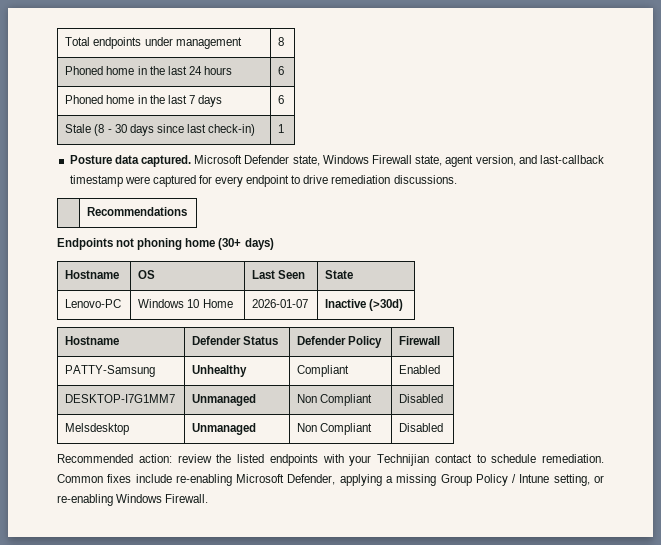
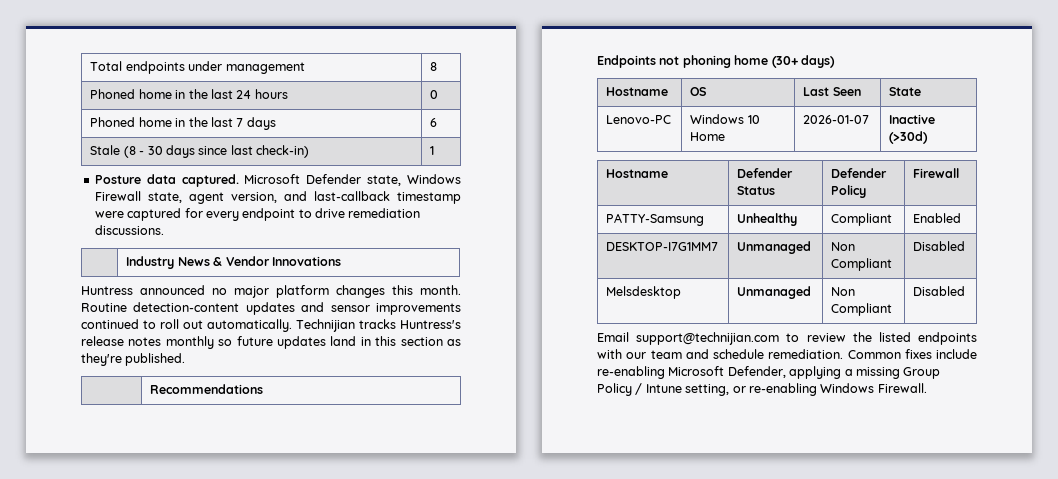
- Phoned home in the last 24 hours | 6
+ Phoned home in the last 24 hours | 0
+ | Industry News & Vendor Innovations
+ Huntress announced no major platform changes this month. Routine detection-content updates and sensor improvements continued to roll out automatically. Technijian tracks Huntress's release notes monthly so future updates land in this section as they're published.
- Recommended action: review the listed endpoints with your Technijian contact to schedule remediation.
+ Email support@technijian.com to review the listed endpoints with our team and schedule remediation.

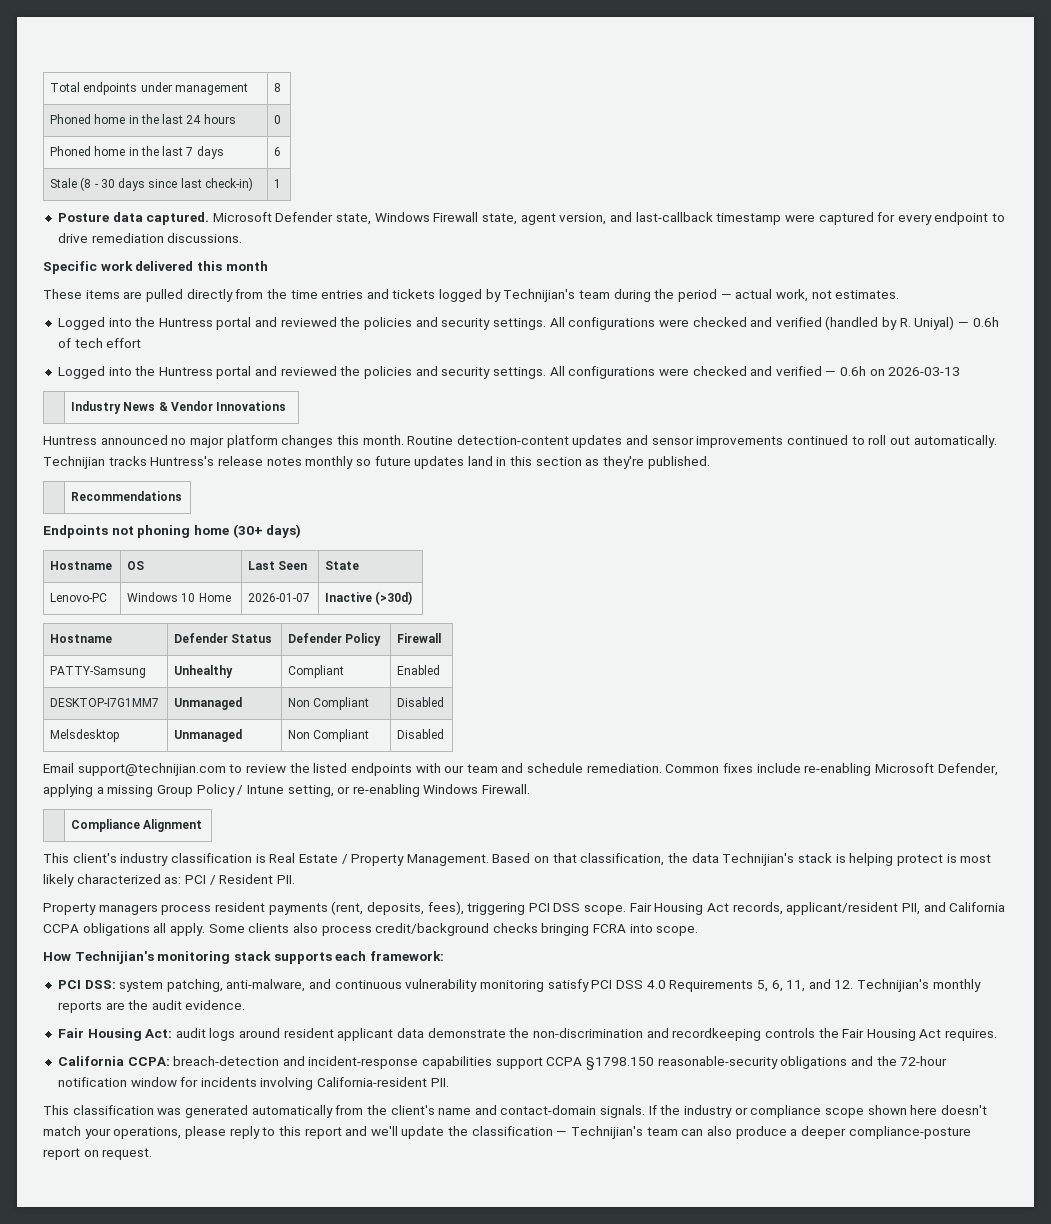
+ Specific work delivered this month
+ These items are pulled directly from the time entries and tickets logged by Technijian's team during the period — actual work, not estimates.
+ Logged into the Huntress portal and reviewed the policies and security settings. All configurations were checked and verified (handled by R. Uniyal) — 0.6h of tech effort
+ Logged into the Huntress portal and reviewed the policies and security settings. All configurations were checked and verified — 0.6h on 2026-03-13
+ | Compliance Alignment
+ This client's industry classification is Real Estate / Property Management. Based on that classification, the data Technijian's stack is helping protect is most likely characterized as: PCI / Resident PII.
+ Property managers process resident payments (rent, deposits, fees), triggering PCI DSS scope. Fair Housing Act records, applicant/resident PII, and California CCPA obligations all apply. Some clients also process credit/background checks bringing FCRA into scope.
+ How Technijian's monitoring stack supports each framework:
+ PCI DSS: system patching, anti-malware, and continuous vulnerability monitoring satisfy PCI DSS 4.0 Requirements 5, 6, 11, and 12. Technijian's monthly reports are the audit evidence.
+ Fair Housing Act: audit logs around resident applicant data demonstrate the non-discrimination and recordkeeping controls the Fair Housing Act requires.
+ California CCPA: breach-detection and incident-response capabilities support CCPA §1798.150 reasonable-security obligations and the 72-hour notification window for incidents involving California-resident PII.
+ This classification was generated automatically from the client's name and contact-domain signals. If the industry or compliance scope shown here doesn't match your operations, please reply to this report and we'll update the classification — Technijian's team can also produce a deeper compliance-posture report on request.

